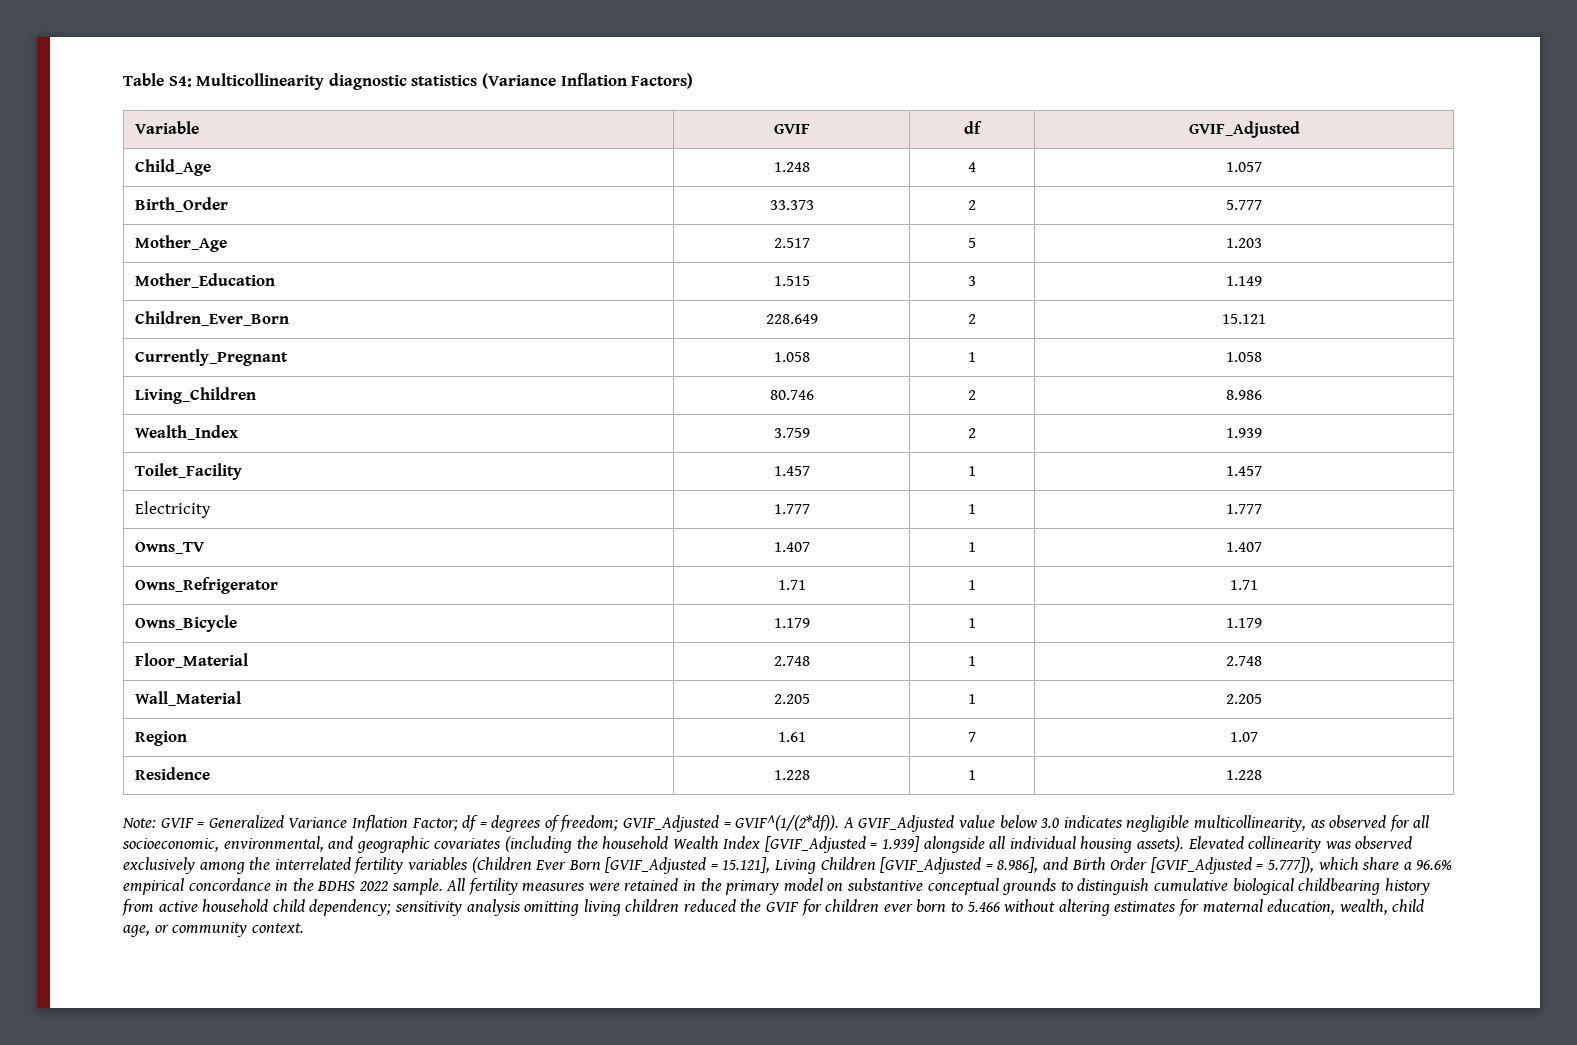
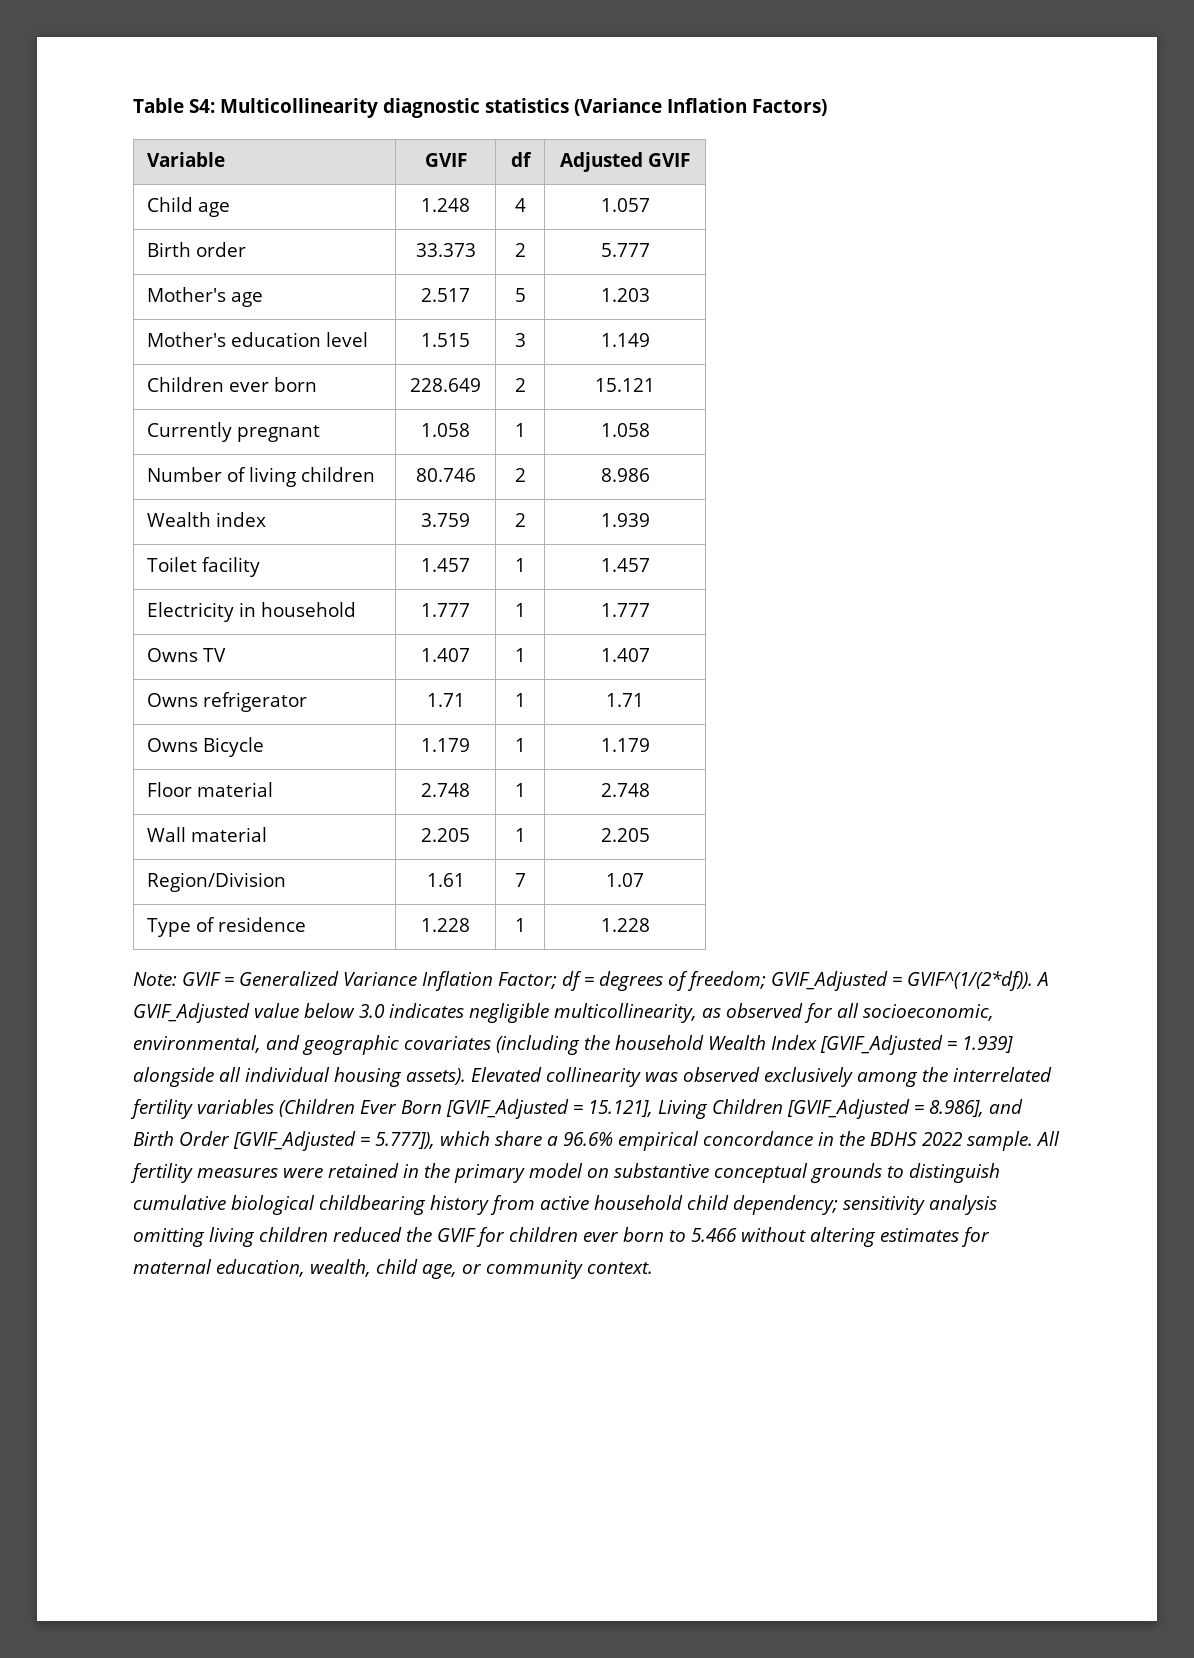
- Variable | GVIF | df | GVIF_Adjusted
- Child_Age | 1.248 | 4 | 1.057
+ Variable | GVIF | df | Adjusted GVIF
+ Child age | 1.248 | 4 | 1.057
- Birth_Order | 33.373 | 2 | 5.777
+ Birth order | 33.373 | 2 | 5.777
- Mother_Age | 2.517 | 5 | 1.203
+ Mother's age | 2.517 | 5 | 1.203
- Mother_Education | 1.515 | 3 | 1.149
+ Mother's education level | 1.515 | 3 | 1.149
- Children_Ever_Born | 228.649 | 2 | 15.121
+ Children ever born | 228.649 | 2 | 15.121
- Currently_Pregnant | 1.058 | 1 | 1.058
+ Currently pregnant | 1.058 | 1 | 1.058
- Living_Children | 80.746 | 2 | 8.986
+ Number of living children | 80.746 | 2 | 8.986
- Wealth_Index | 3.759 | 2 | 1.939
+ Wealth index | 3.759 | 2 | 1.939
- Toilet_Facility | 1.457 | 1 | 1.457
+ Toilet facility | 1.457 | 1 | 1.457
- Electricity | 1.777 | 1 | 1.777
+ Electricity in household | 1.777 | 1 | 1.777
- Owns_TV | 1.407 | 1 | 1.407
+ Owns TV | 1.407 | 1 | 1.407
- Owns_Refrigerator | 1.71 | 1 | 1.71
+ Owns refrigerator | 1.71 | 1 | 1.71
- Owns_Bicycle | 1.179 | 1 | 1.179
+ Owns Bicycle | 1.179 | 1 | 1.179
- Floor_Material | 2.748 | 1 | 2.748
+ Floor material | 2.748 | 1 | 2.748
- Wall_Material | 2.205 | 1 | 2.205
+ Wall material | 2.205 | 1 | 2.205
- Region | 1.61 | 7 | 1.07
+ Region/Division | 1.61 | 7 | 1.07
- Residence | 1.228 | 1 | 1.228
+ Type of residence | 1.228 | 1 | 1.228

